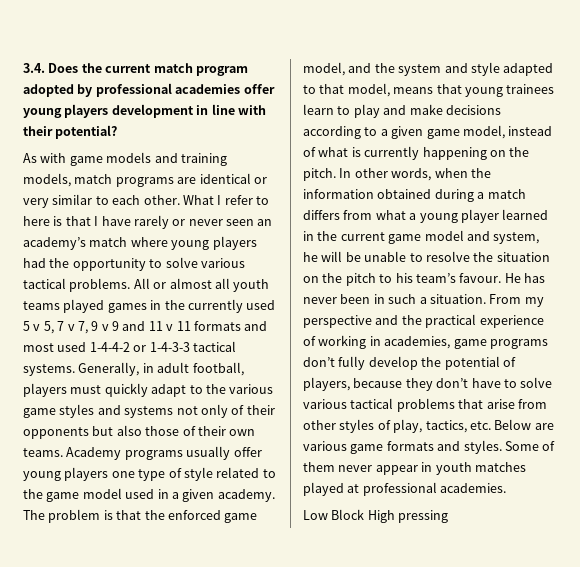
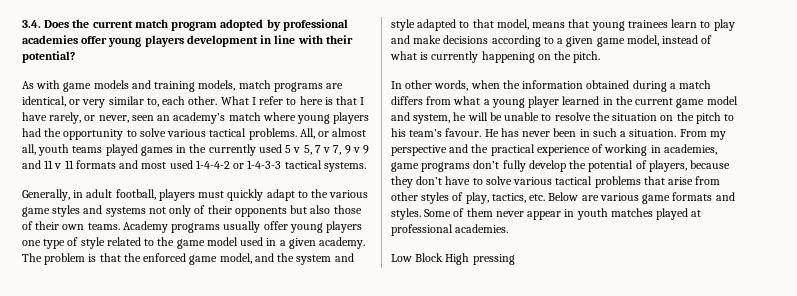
- As with game models and training models, match programs are identical or very similar to each other.
+ As with game models and training models, match programs are identical, or very similar to, each other.
- What I refer to here is that I have rarely or never seen an academy’s match where young players had the opportunity to solve various tactical problems.
+ What I refer to here is that I have rarely, or never, seen an academy’s match where young players had the opportunity to solve various tactical problems.
- All or almost all youth teams played games in the currently used 5 v 5, 7 v 7, 9 v 9 and 11 v 11 formats and most used 1-4-4-2 or 1-4-3-3 tactical systems. Generally, in adult football, players must quickly adapt to the various game styles and systems not only of their opponents but also those of their own teams.
+ All, or almost all, youth teams played games in the currently used 5 v 5, 7 v 7, 9 v 9 and 11 v 11 formats and most used 1-4-4-2 or 1-4-3-3 tactical systems.
+ Generally, in adult football, players must quickly adapt to the various game styles and systems not only of their opponents but also those of their own teams.
- The problem is that the enforced game model, and the system and style adapted to that model, means that young trainees learn to play and make decisions according to a given game model, instead of what is currently happening on the pitch. In other words, when the information obtained during a match differs from what a young player learned in the current game model and system, he will be unable to resolve the situation on the pitch to his team’s favour.
+ The problem is that the enforced game model, and the system and style adapted to that model, means that young trainees learn to play and make decisions according to a given game model, instead of what is currently happening on the pitch.
+ In other words, when the information obtained during a match differs from what a young player learned in the current game model and system, he will be unable to resolve the situation on the pitch to his team’s favour.

